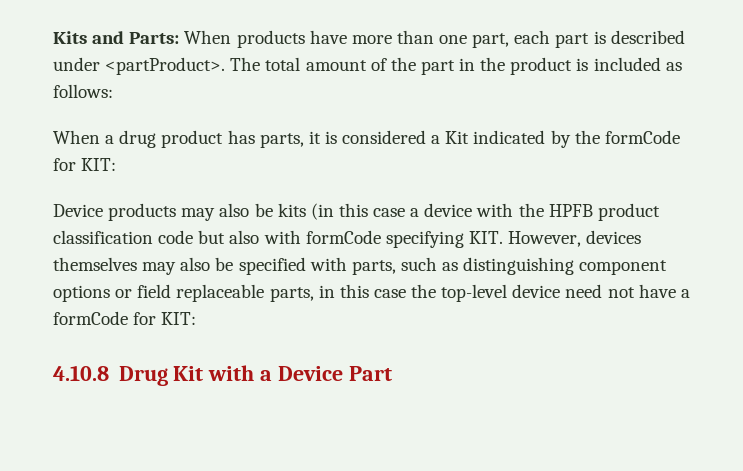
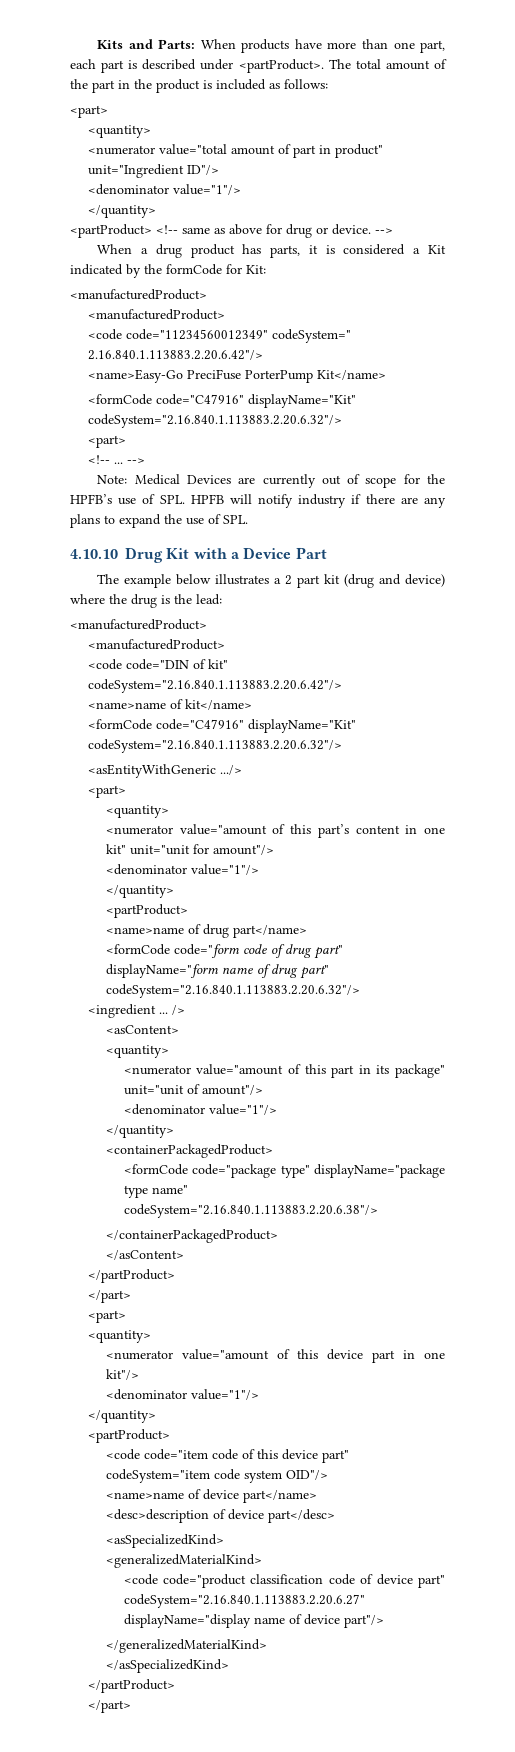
  The total amount of the part in the product is included as follows:
+ <part>
+ <quantity>
+ <numerator value="total amount of part in product" unit="Ingredient ID"/>
+ <denominator value="1"/>
+ </quantity>
+ <partProduct> <!-- same as above for drug or device. -->
- When a drug product has parts, it is considered a Kit indicated by the formCode for KIT:
- Device products may also be kits (in this case a device with the HPFB product classification code but also with formCode specifying KIT. However, devices themselves may also be specified with parts, such as distinguishing component options or field replaceable parts, in this case the top-level device need not have a formCode for KIT:
- 4.10.8 Drug Kit with a Device Part
+ When a drug product has parts, it is considered a Kit indicated by the formCode for Kit:
+ <manufacturedProduct>
+ <manufacturedProduct>
+ <code code="11234560012349" codeSystem=" 2.16.840.1.113883.2.20.6.42"/>
+ <name>Easy-Go PreciFuse PorterPump Kit</name>
+ <formCode code="C47916" displayName="Kit" codeSystem="2.16.840.1.113883.2.20.6.32"/>
+ <part>
+ <!-- ... -->
+ Note: Medical Devices are currently out of scope for the HPFB’s use of SPL. HPFB will notify industry if there are any plans to expand the use of SPL.
+ 4.10.10 Drug Kit with a Device Part
+ The example below illustrates a 2 part kit (drug and device) where the drug is the lead:
+ <manufacturedProduct>
+ <manufacturedProduct>
+ <code code="DIN of kit" codeSystem="2.16.840.1.113883.2.20.6.42"/>
+ <name>name of kit</name>
+ <formCode code="C47916" displayName="Kit" codeSystem="2.16.840.1.113883.2.20.6.32"/>
+ <asEntityWithGeneric .../>
+ <part>
+ <quantity>
+ <numerator value="amount of this part’s content in one kit" unit="unit for amount"/>
+ <denominator value="1"/>
+ </quantity>
+ <partProduct>
+ <name>name of drug part</name>
+ <formCode code="form code of drug part" displayName="form name of drug part" codeSystem="2.16.840.1.113883.2.20.6.32"/>
+ <ingredient ... />
+ <asContent>
+ <quantity>
+ <numerator value="amount of this part in its package" unit="unit of amount"/>
+ <denominator value="1"/>
+ </quantity>
+ <containerPackagedProduct>
+ <formCode code="package type" displayName="package type name" codeSystem="2.16.840.1.113883.2.20.6.38"/>
+ </containerPackagedProduct>
+ </asContent>
+ </partProduct>
+ </part>
+ <part>
+ <quantity>
+ <numerator value="amount of this device part in one kit"/>
+ <denominator value="1"/>
+ </quantity>
+ <partProduct>
+ <code code="item code of this device part" codeSystem="item code system OID"/>
+ <name>name of device part</name>
+ <desc>description of device part</desc>
+ <asSpecializedKind>
+ <generalizedMaterialKind>
+ <code code="product classification code of device part" codeSystem="2.16.840.1.113883.2.20.6.27" displayName="display name of device part"/>
+ </generalizedMaterialKind>
+ </asSpecializedKind>
+ </partProduct>
+ </part>

